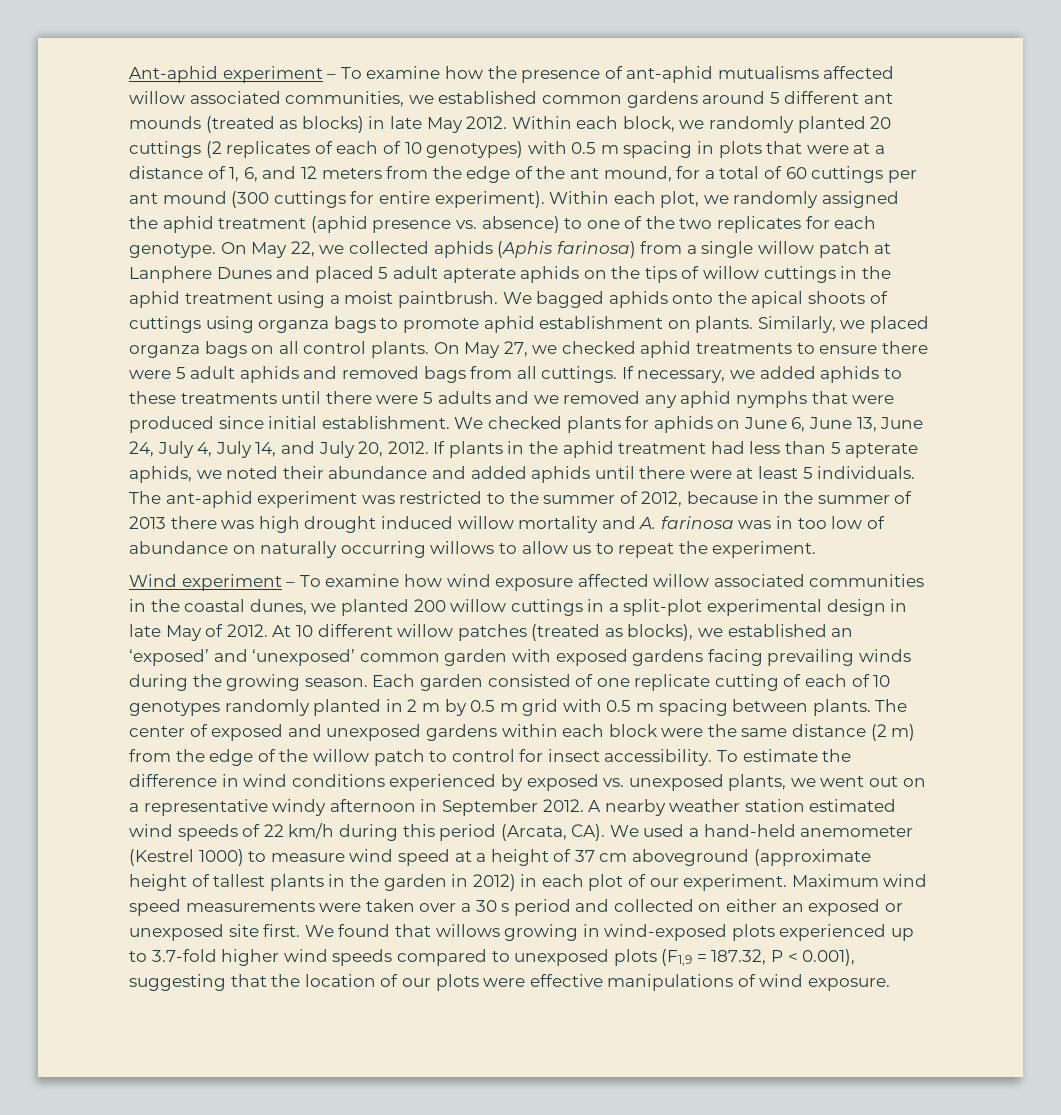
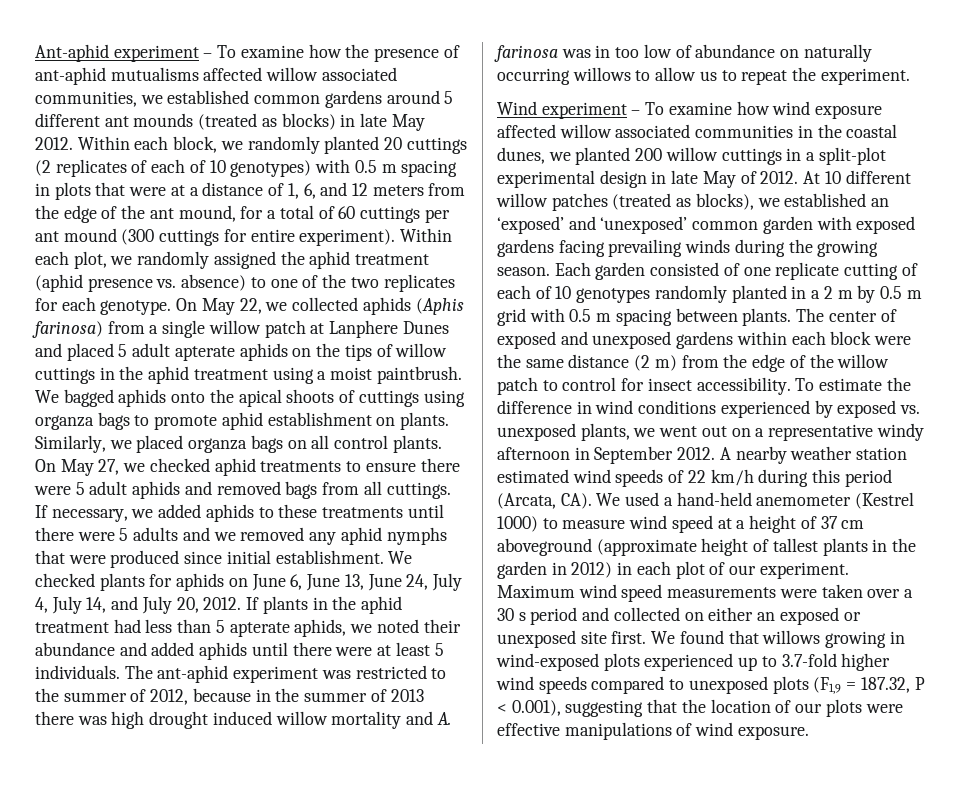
- Each garden consisted of one replicate cutting of each of 10 genotypes randomly planted in 2 m by 0.5 m grid with 0.5 m spacing between plants.
+ Each garden consisted of one replicate cutting of each of 10 genotypes randomly planted in a 2 m by 0.5 m grid with 0.5 m spacing between plants.

